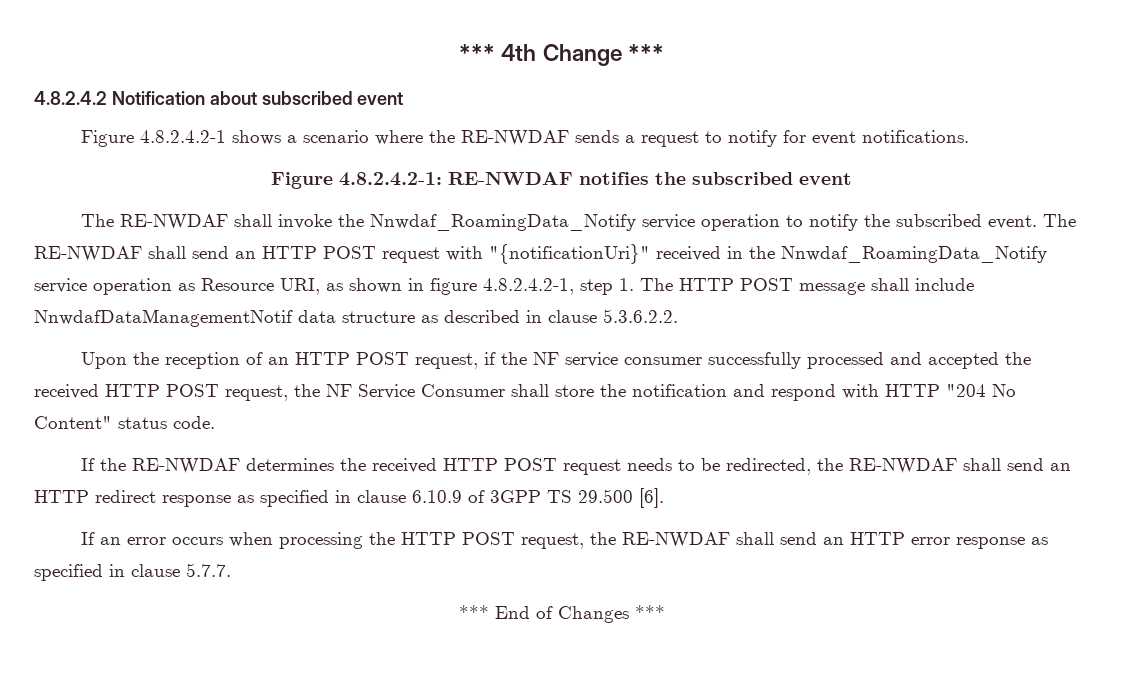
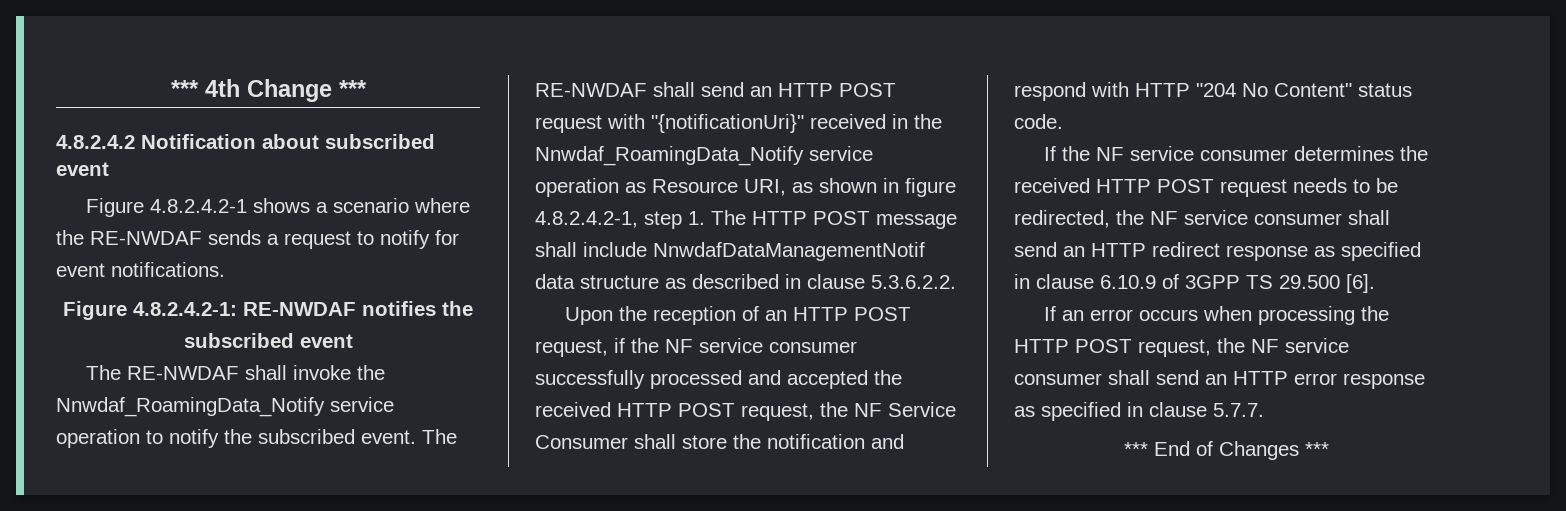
- If the RE-NWDAF determines the received HTTP POST request needs to be redirected, the RE-NWDAF shall send an HTTP redirect response as specified in clause 6.10.9 of 3GPP TS 29.500 [6].
+ If the NF service consumer determines the received HTTP POST request needs to be redirected, the NF service consumer shall send an HTTP redirect response as specified in clause 6.10.9 of 3GPP TS 29.500 [6].
- If an error occurs when processing the HTTP POST request, the RE-NWDAF shall send an HTTP error response as specified in clause 5.7.7.
+ If an error occurs when processing the HTTP POST request, the NF service consumer shall send an HTTP error response as specified in clause 5.7.7.

